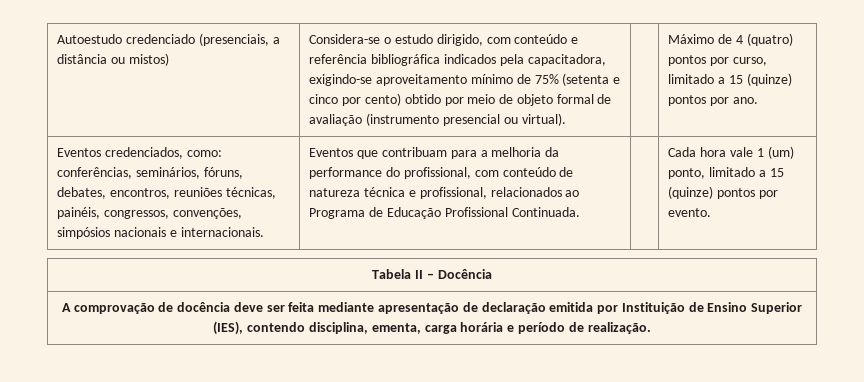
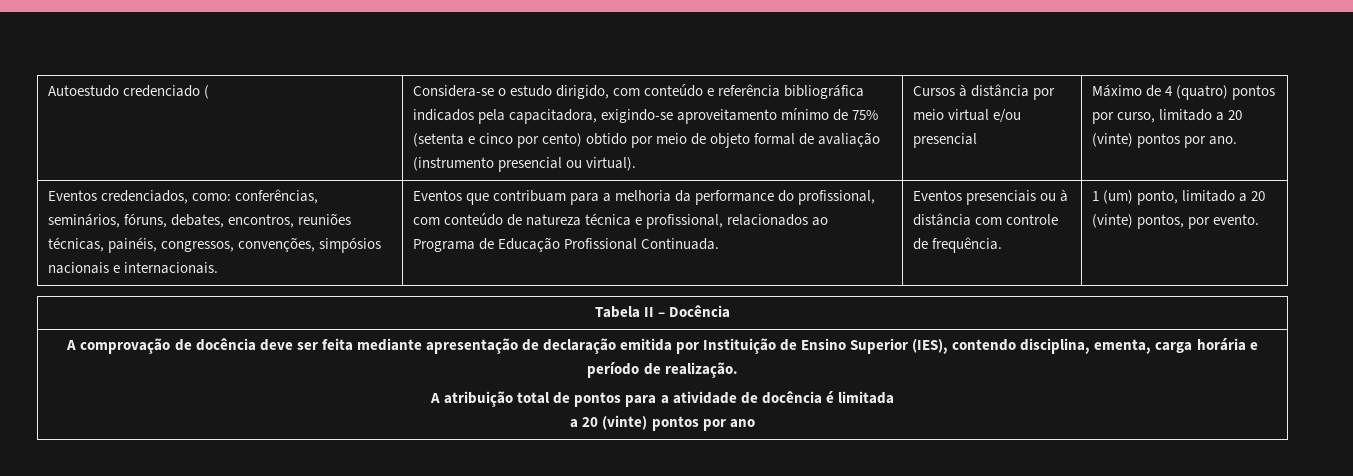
- Autoestudo credenciado (presenciais, a distância ou mistos)
+ Autoestudo credenciado (
+ Cursos à distância por meio virtual e/ou presencial
- Máximo de 4 (quatro) pontos por curso, limitado a 15 (quinze) pontos por ano.
+ Máximo de 4 (quatro) pontos por curso, limitado a 20 (vinte) pontos por ano.
- Cada hora vale 1 (um) ponto, limitado a 15 (quinze) pontos por evento.
+ Eventos presenciais ou à distância com controle de frequência. | 1 (um) ponto, limitado a 20 (vinte) pontos, por evento.
+ A atribuição total de pontos para a atividade de docência é limitada
+ a 20 (vinte) pontos por ano

